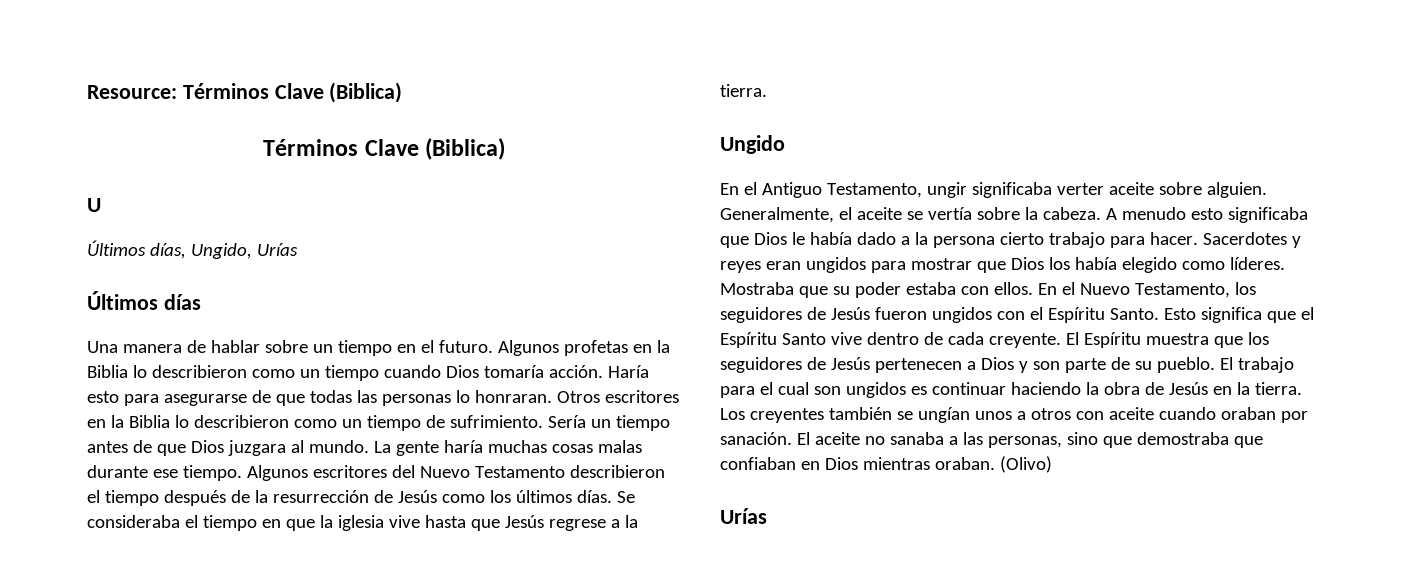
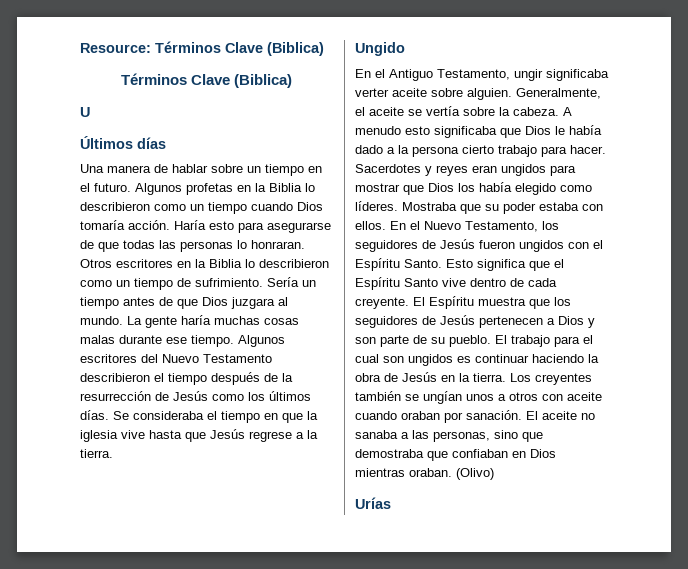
- Últimos días, Ungido, Urías

